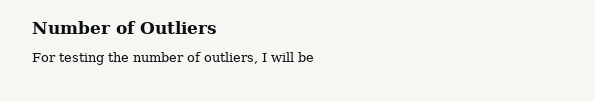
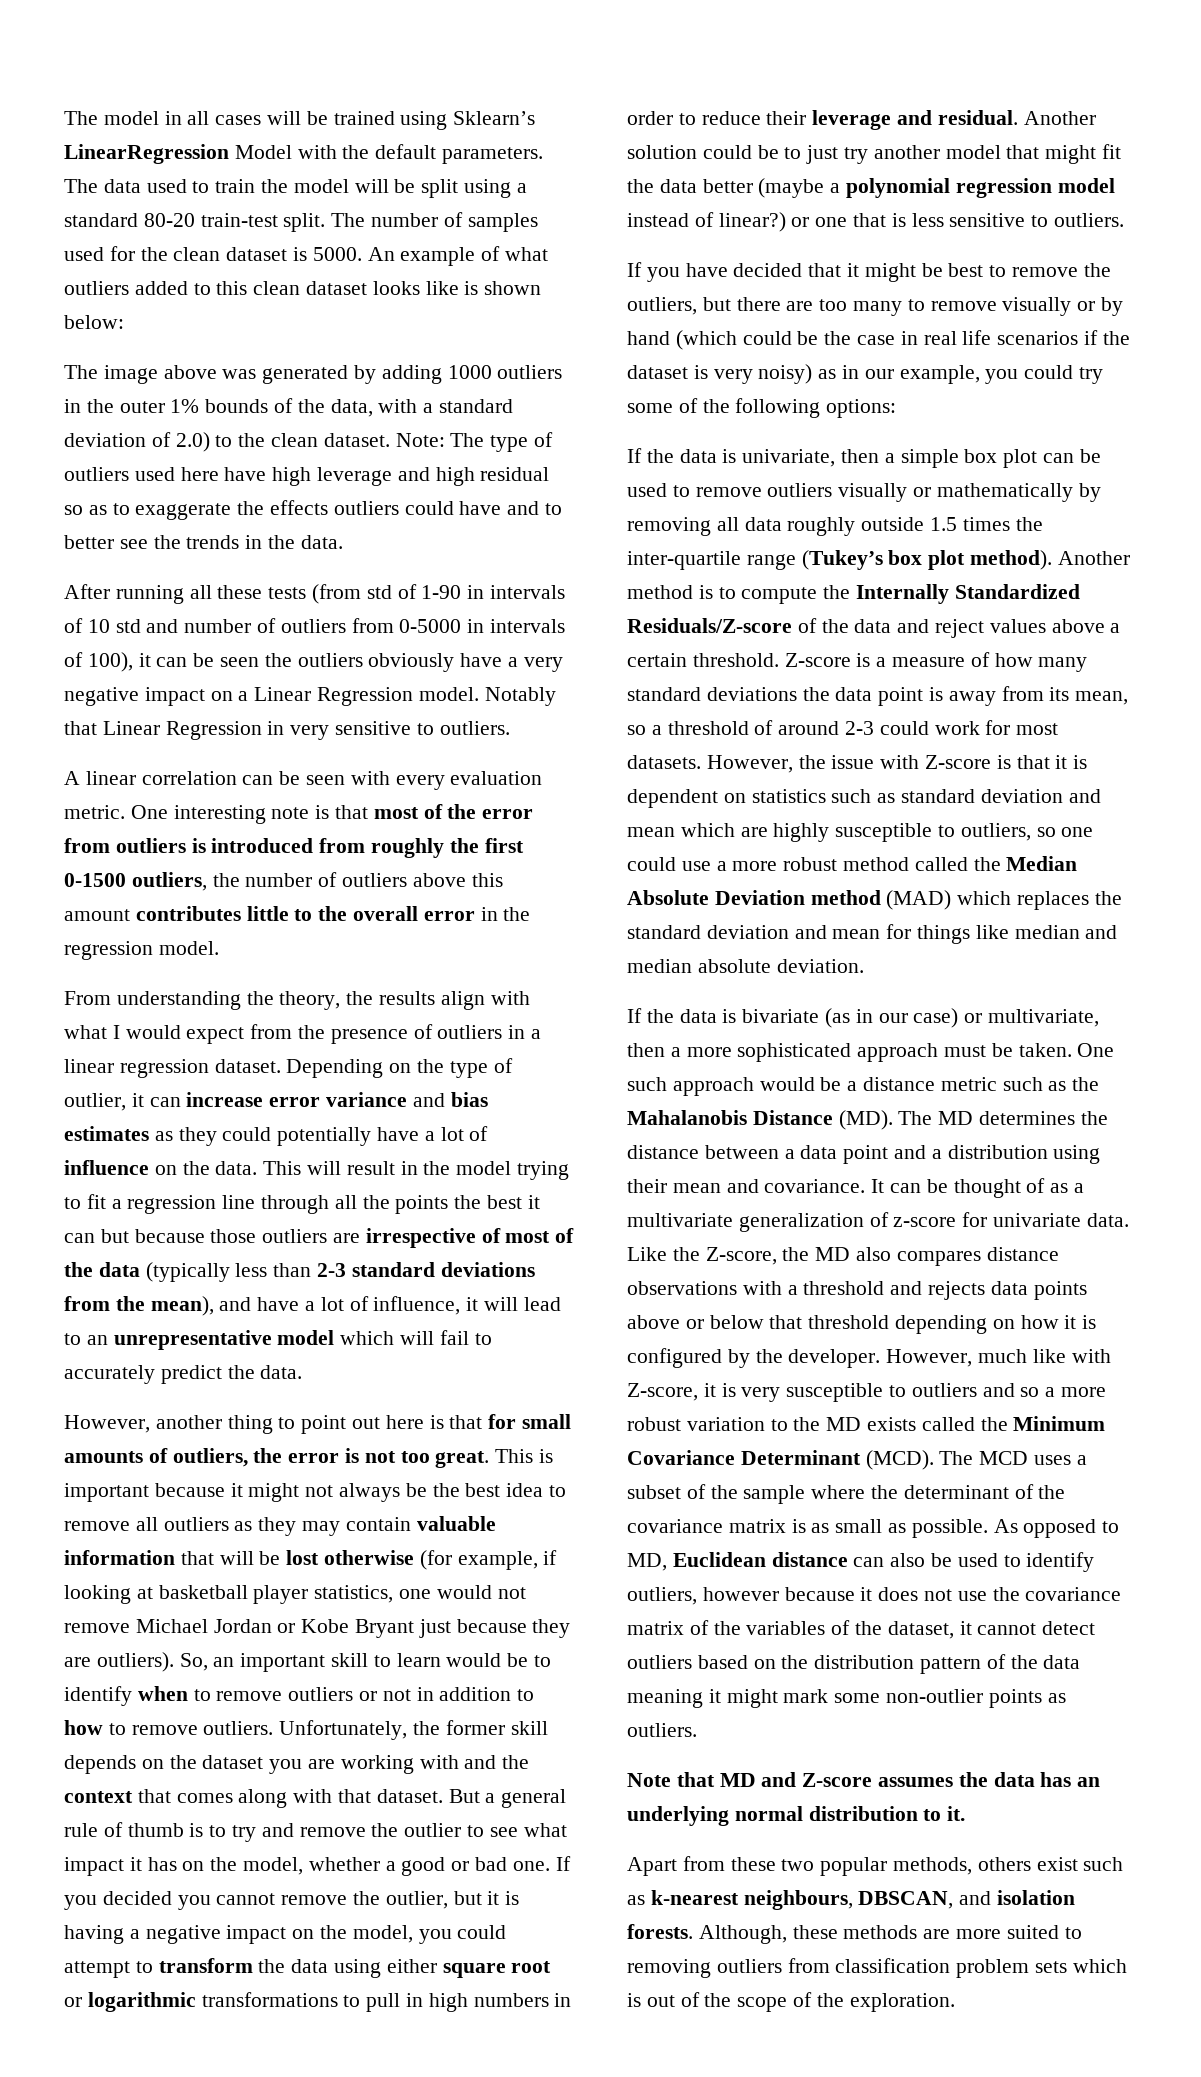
- Number of Outliers
- For testing the number of outliers, I will be
+ The model in all cases will be trained using Sklearn’s LinearRegression Model with the default parameters. The data used to train the model will be split using a standard 80-20 train-test split. The number of samples used for the clean dataset is 5000. An example of what outliers added to this clean dataset looks like is shown below:
+ The image above was generated by adding 1000 outliers in the outer 1% bounds of the data, with a standard deviation of 2.0) to the clean dataset. Note: The type of outliers used here have high leverage and high residual so as to exaggerate the effects outliers could have and to better see the trends in the data.
+ After running all these tests (from std of 1-90 in intervals of 10 std and number of outliers from 0-5000 in intervals of 100), it can be seen the outliers obviously have a very negative impact on a Linear Regression model. Notably that Linear Regression in very sensitive to outliers.
+ A linear correlation can be seen with every evaluation metric. One interesting note is that most of the error from outliers is introduced from roughly the first 0-1500 outliers, the number of outliers above this amount contributes little to the overall error in the regression model.
+ From understanding the theory, the results align with what I would expect from the presence of outliers in a linear regression dataset. Depending on the type of outlier, it can increase error variance and bias estimates as they could potentially have a lot of influence on the data. This will result in the model trying to fit a regression line through all the points the best it can but because those outliers are irrespective of most of the data (typically less than 2-3 standard deviations from the mean), and have a lot of influence, it will lead to an unrepresentative model which will fail to accurately predict the data.
+ However, another thing to point out here is that for small amounts of outliers, the error is not too great. This is important because it might not always be the best idea to remove all outliers as they may contain valuable information that will be lost otherwise (for example, if looking at basketball player statistics, one would not remove Michael Jordan or Kobe Bryant just because they are outliers). So, an important skill to learn would be to identify when to remove outliers or not in addition to how to remove outliers. Unfortunately, the former skill depends on the dataset you are working with and the context that comes along with that dataset. But a general rule of thumb is to try and remove the outlier to see what impact it has on the model, whether a good or bad one. If you decided you cannot remove the outlier, but it is having a negative impact on the model, you could attempt to transform the data using either square root or logarithmic transformations to pull in high numbers in order to reduce their leverage and residual. Another solution could be to just try another model that might fit the data better (maybe a polynomial regression model instead of linear?) or one that is less sensitive to outliers.
+ If you have decided that it might be best to remove the outliers, but there are too many to remove visually or by hand (which could be the case in real life scenarios if the dataset is very noisy) as in our example, you could try some of the following options:
+ If the data is univariate, then a simple box plot can be used to remove outliers visually or mathematically by removing all data roughly outside 1.5 times the inter-quartile range (Tukey’s box plot method). Another method is to compute the Internally Standardized Residuals/Z-score of the data and reject values above a certain threshold. Z-score is a measure of how many standard deviations the data point is away from its mean, so a threshold of around 2-3 could work for most datasets. However, the issue with Z-score is that it is dependent on statistics such as standard deviation and mean which are highly susceptible to outliers, so one could use a more robust method called the Median Absolute Deviation method (MAD) which replaces the standard deviation and mean for things like median and median absolute deviation.
+ If the data is bivariate (as in our case) or multivariate, then a more sophisticated approach must be taken. One such approach would be a distance metric such as the Mahalanobis Distance (MD). The MD determines the distance between a data point and a distribution using their mean and covariance. It can be thought of as a multivariate generalization of z-score for univariate data. Like the Z-score, the MD also compares distance observations with a threshold and rejects data points above or below that threshold depending on how it is configured by the developer. However, much like with Z-score, it is very susceptible to outliers and so a more robust variation to the MD exists called the Minimum Covariance Determinant (MCD). The MCD uses a subset of the sample where the determinant of the covariance matrix is as small as possible. As opposed to MD, Euclidean distance can also be used to identify outliers, however because it does not use the covariance matrix of the variables of the dataset, it cannot detect outliers based on the distribution pattern of the data meaning it might mark some non-outlier points as outliers.
+ Note that MD and Z-score assumes the data has an underlying normal distribution to it.
+ Apart from these two popular methods, others exist such as k-nearest neighbours, DBSCAN, and isolation forests. Although, these methods are more suited to removing outliers from classification problem sets which is out of the scope of the exploration.

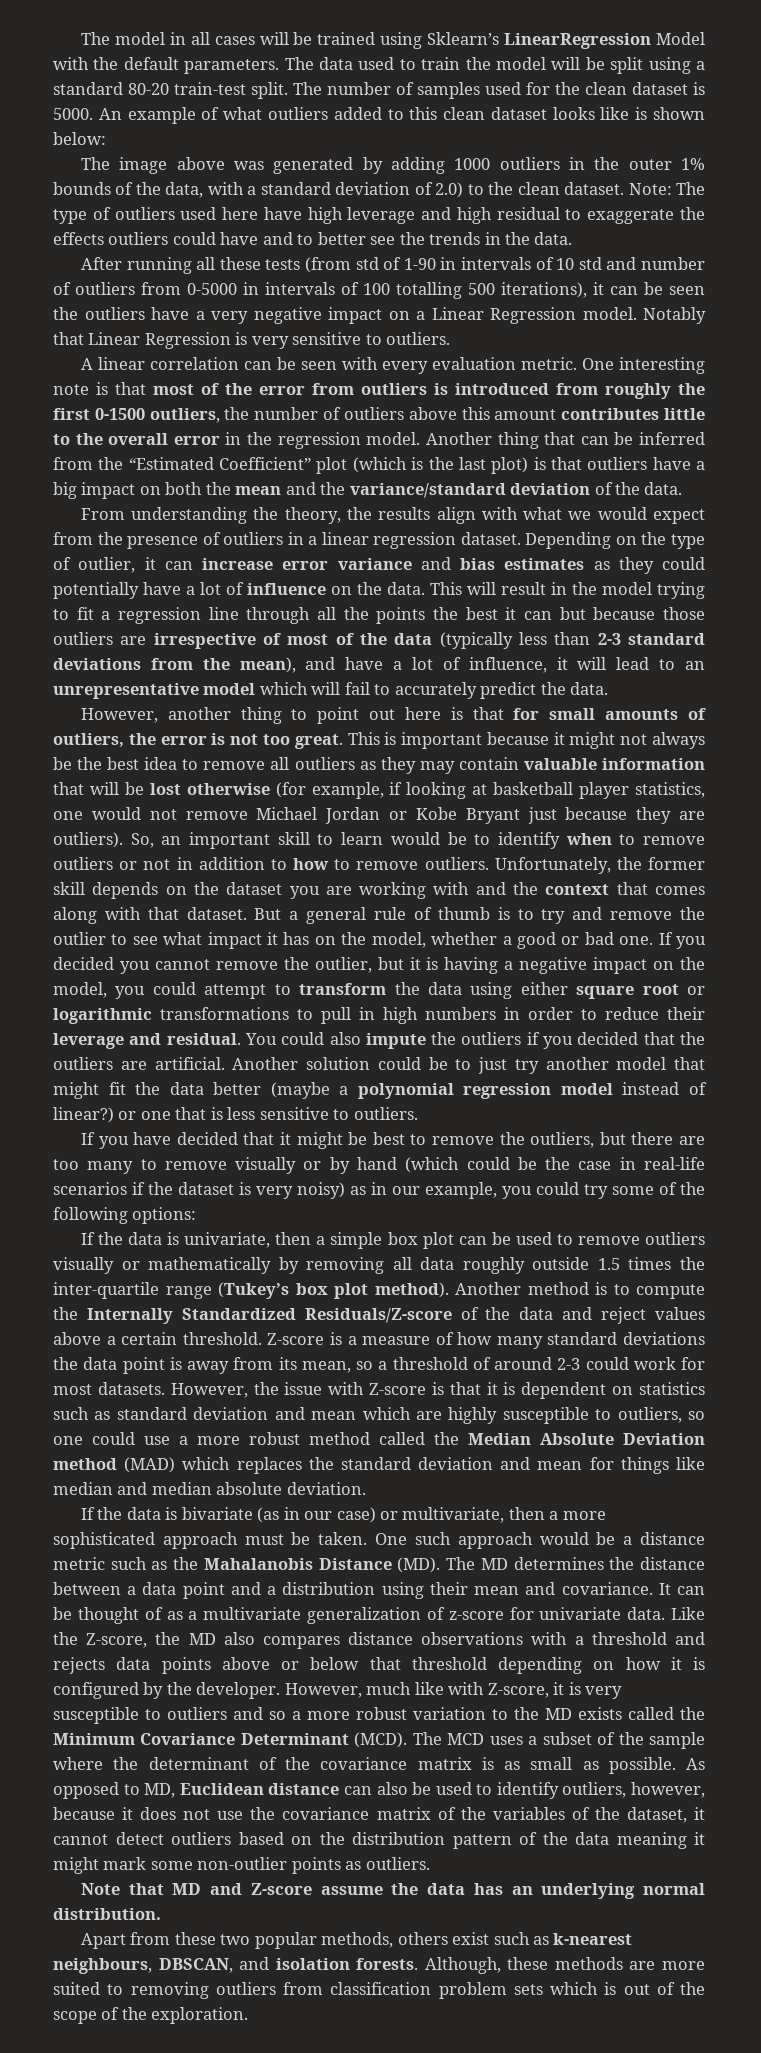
- Note: The type of outliers used here have high leverage and high residual so as to exaggerate the effects outliers could have and to better see the trends in the data.
+ Note: The type of outliers used here have high leverage and high residual to exaggerate the effects outliers could have and to better see the trends in the data.
- After running all these tests (from std of 1-90 in intervals of 10 std and number of outliers from 0-5000 in intervals of 100), it can be seen the outliers obviously have a very negative impact on a Linear Regression model.
+ After running all these tests (from std of 1-90 in intervals of 10 std and number of outliers from 0-5000 in intervals of 100 totalling 500 iterations), it can be seen the outliers have a very negative impact on a Linear Regression model.
- Notably that Linear Regression in very sensitive to outliers.
+ Notably that Linear Regression is very sensitive to outliers.
+ Another thing that can be inferred from the “Estimated Coefficient” plot (which is the last plot) is that outliers have a big impact on both the mean and the variance/standard deviation of the data.
- From understanding the theory, the results align with what I would expect from the presence of outliers in a linear regression dataset.
+ From understanding the theory, the results align with what we would expect from the presence of outliers in a linear regression dataset.
+ You could also impute the outliers if you decided that the outliers are artificial.
- If you have decided that it might be best to remove the outliers, but there are too many to remove visually or by hand (which could be the case in real life scenarios if the dataset is very noisy) as in our example, you could try some of the following options:
+ If you have decided that it might be best to remove the outliers, but there are too many to remove visually or by hand (which could be the case in real-life scenarios if the dataset is very noisy) as in our example, you could try some of the following options:
- As opposed to MD, Euclidean distance can also be used to identify outliers, however because it does not use the covariance matrix of the variables of the dataset, it cannot detect outliers based on the distribution pattern of the data meaning it might mark some non-outlier points as outliers.
+ As opposed to MD, Euclidean distance can also be used to identify outliers, however, because it does not use the covariance matrix of the variables of the dataset, it cannot detect outliers based on the distribution pattern of the data meaning it might mark some non-outlier points as outliers.
- Note that MD and Z-score assumes the data has an underlying normal distribution to it.
+ Note that MD and Z-score assume the data has an underlying normal distribution.

